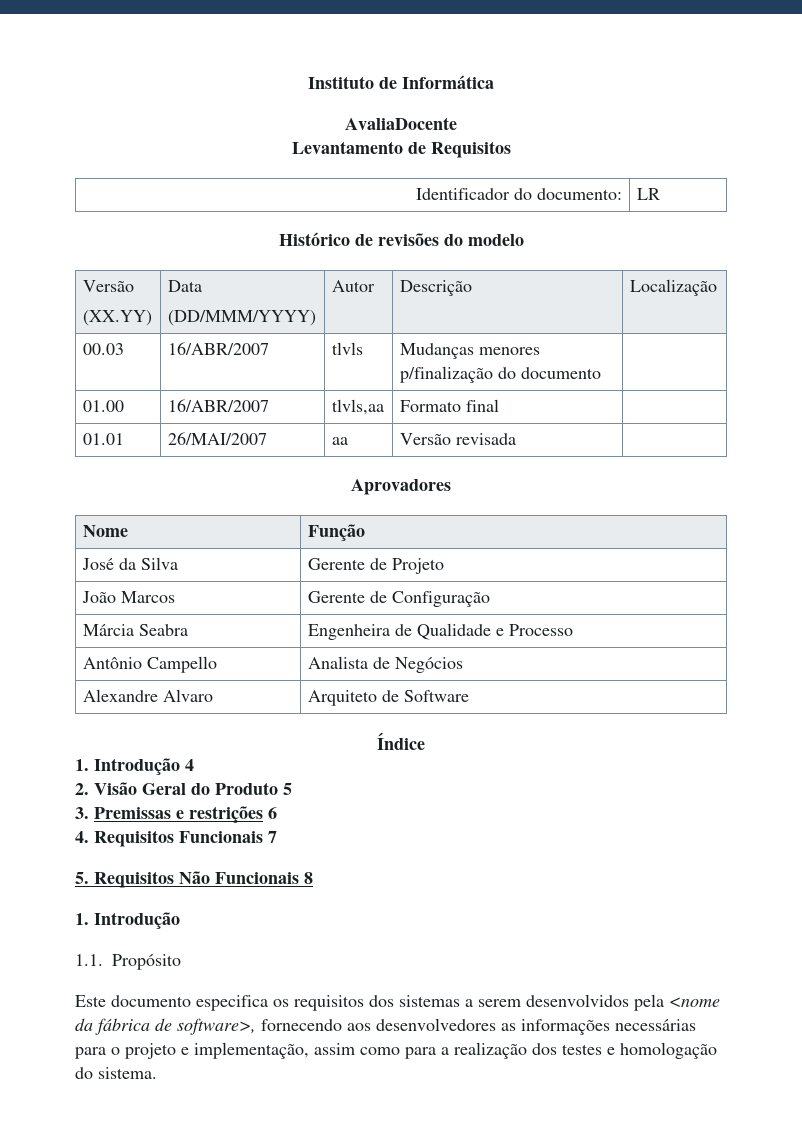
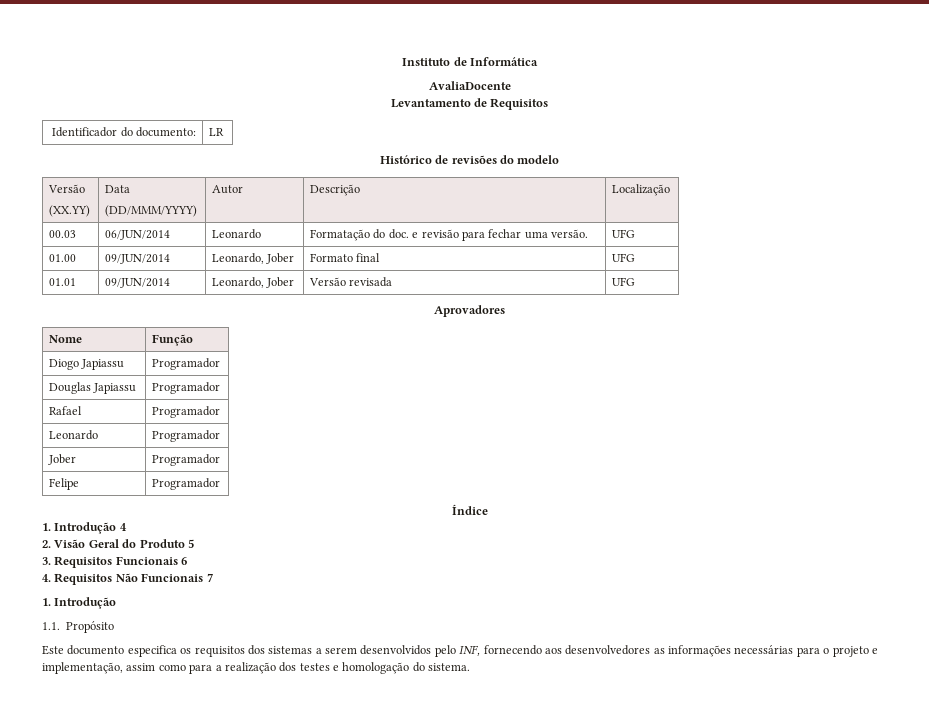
- 00.03 | 16/ABR/2007 | tlvls | Mudanças menores p/finalização do documento |
- 01.00 | 16/ABR/2007 | tlvls,aa | Formato final |
+ 00.03 | 06/JUN/2014 | Leonardo | Formatação do doc. e revisão para fechar uma versão. | UFG
+ 01.00 | 09/JUN/2014 | Leonardo, Jober | Formato final | UFG
- 01.01 | 26/MAI/2007 | aa | Versão revisada |
+ 01.01 | 09/JUN/2014 | Leonardo, Jober | Versão revisada | UFG
- José da Silva | Gerente de Projeto
- João Marcos | Gerente de Configuração
- Márcia Seabra | Engenheira de Qualidade e Processo
- Antônio Campello | Analista de Negócios
- Alexandre Alvaro | Arquiteto de Software
+ Diogo Japiassu | Programador
+ Douglas Japiassu | Programador
+ Rafael | Programador
+ Leonardo | Programador
+ Jober | Programador
+ Felipe | Programador
- 3. Premissas e restrições 6
+ 3. Requisitos Funcionais 6
- 4. Requisitos Funcionais 7
+ 4. Requisitos Não Funcionais 7
- 5. Requisitos Não Funcionais 8
- Este documento especifica os requisitos dos sistemas a serem desenvolvidos pela <nome da fábrica de software>, fornecendo aos desenvolvedores as informações necessárias para o projeto e implementação, assim como para a realização dos testes e homologação do sistema.
+ Este documento especifica os requisitos dos sistemas a serem desenvolvidos pelo INF, fornecendo aos desenvolvedores as informações necessárias para o projeto e implementação, assim como para a realização dos testes e homologação do sistema.

